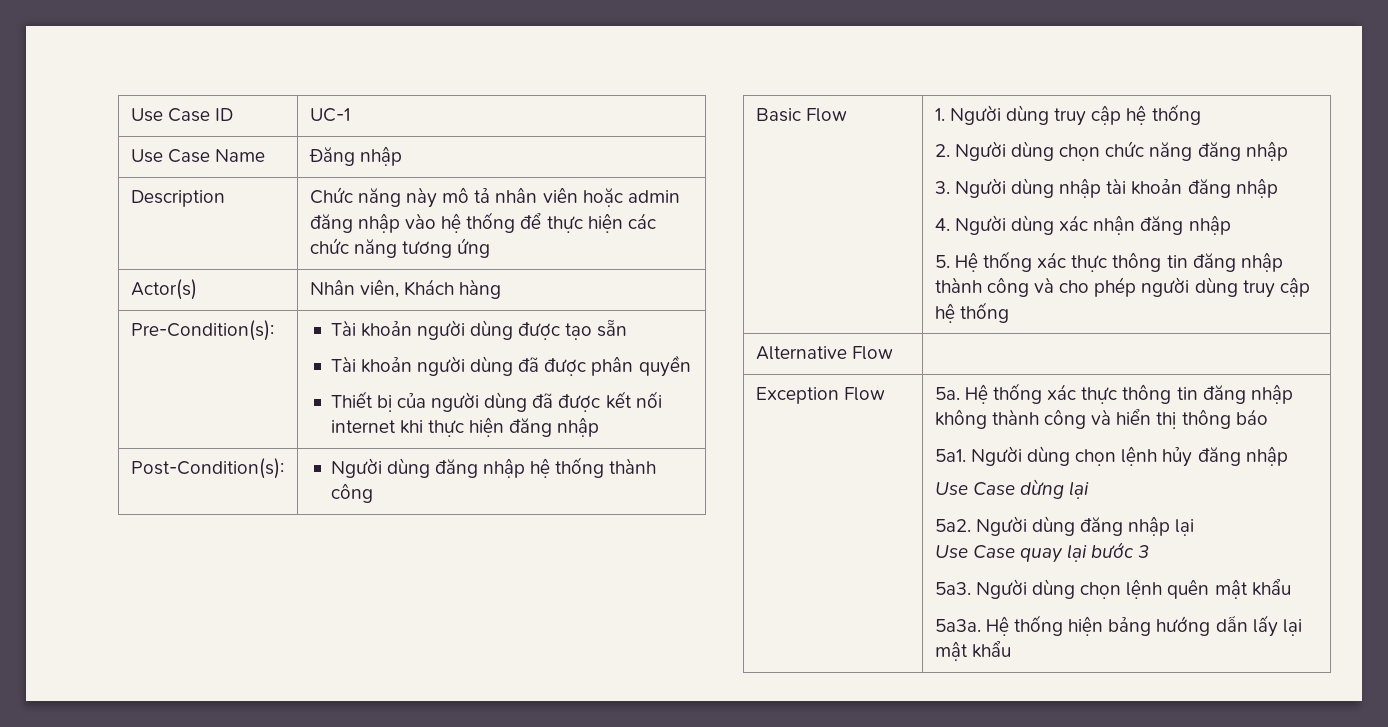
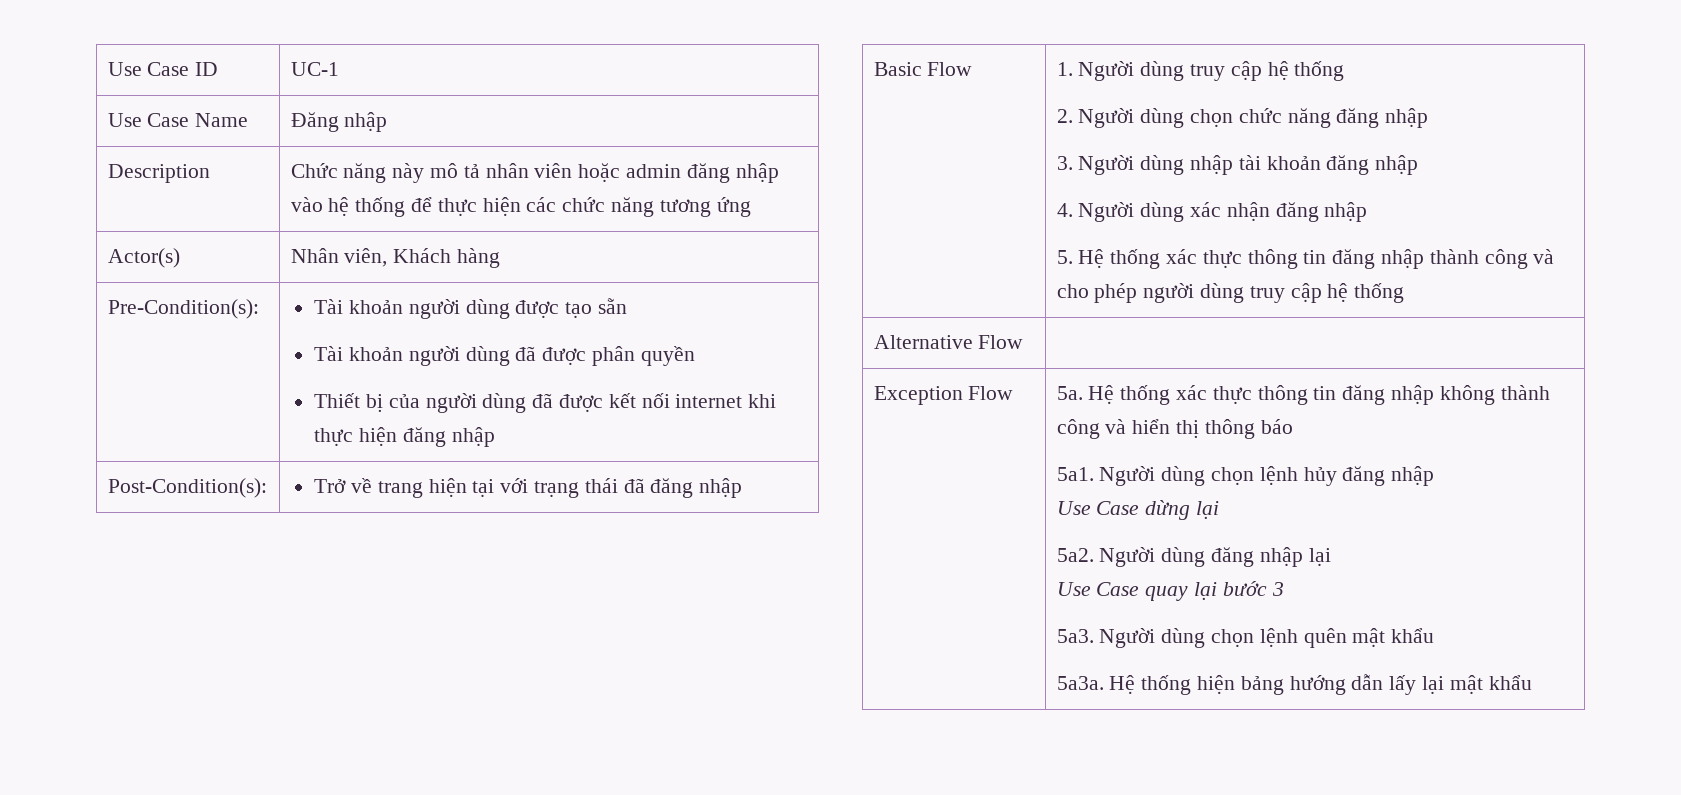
- Post-Condition(s): | Người dùng đăng nhập hệ thống thành công
+ Post-Condition(s): | Trở về trang hiện tại với trạng thái đã đăng nhập

